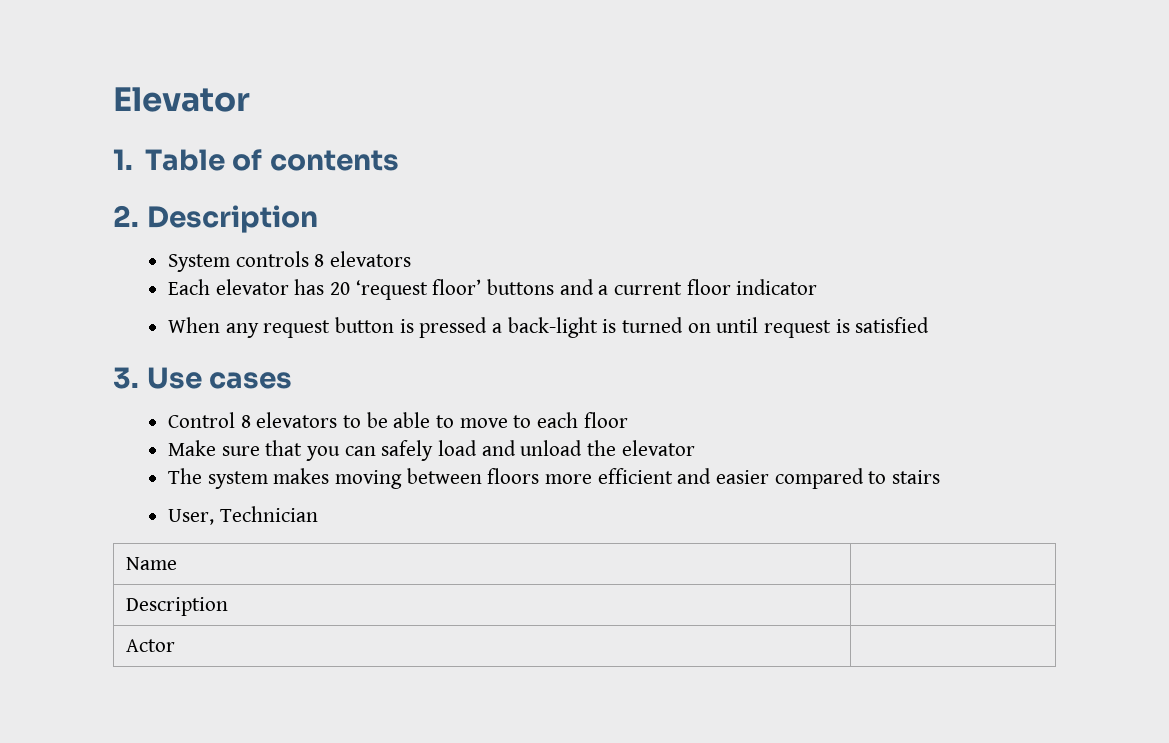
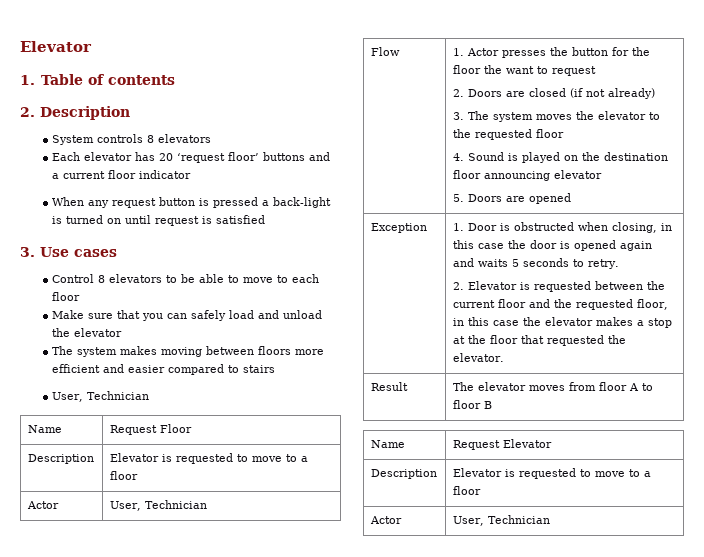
- Name |
- Description |
- Actor |
+ Name | Request Floor
+ Description | Elevator is requested to move to a floor
+ Actor | User, Technician
+ Flow | 1. Actor presses the button for the floor the want to request
+ 2. Doors are closed (if not already)
+ 3. The system moves the elevator to the requested floor
+ 4. Sound is played on the destination floor announcing elevator
+ 5. Doors are opened
+ Exception | 1. Door is obstructed when closing, in this case the door is opened again and waits 5 seconds to retry.
+ 2. Elevator is requested between the current floor and the requested floor, in this case the elevator makes a stop at the floor that requested the elevator.
+ Result | The elevator moves from floor A to floor B
+ Name | Request Elevator
+ Description | Elevator is requested to move to a floor
+ Actor | User, Technician

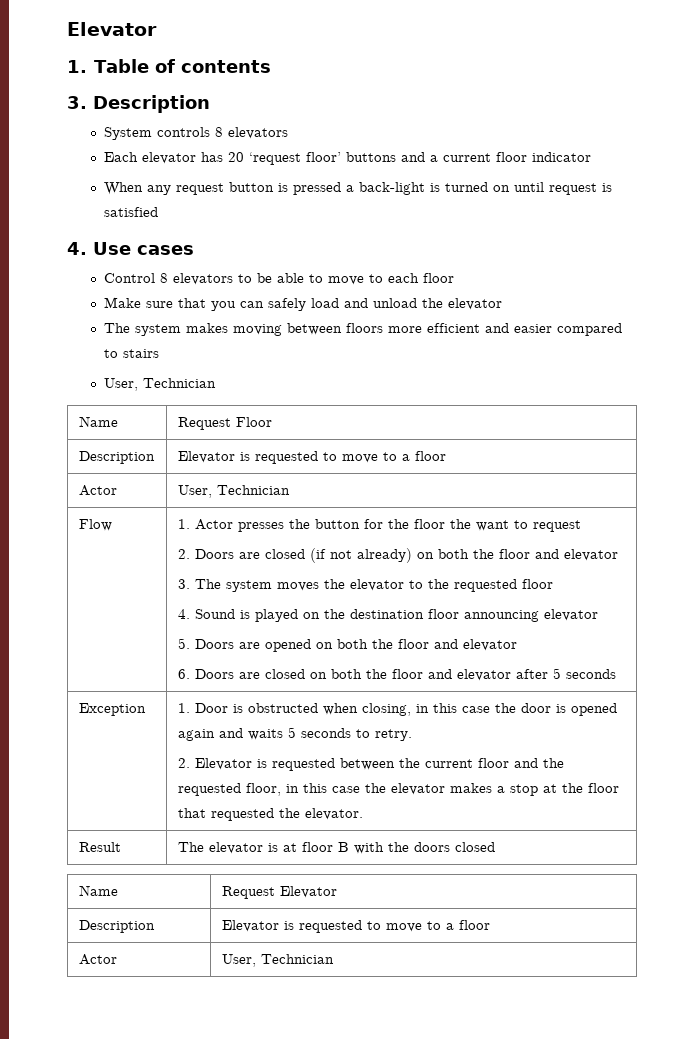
- 2. Description
+ 3. Description
- 3. Use cases
+ 4. Use cases
- 2. Doors are closed (if not already)
+ 2. Doors are closed (if not already) on both the floor and elevator
- 5. Doors are opened
+ 5. Doors are opened on both the floor and elevator
+ 6. Doors are closed on both the floor and elevator after 5 seconds
- Result | The elevator moves from floor A to floor B
+ Result | The elevator is at floor B with the doors closed

